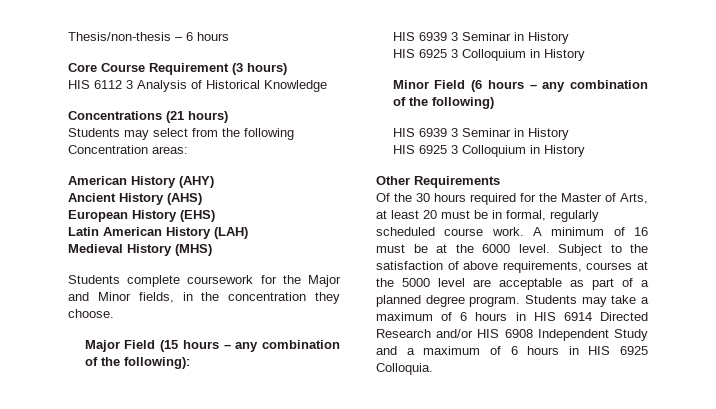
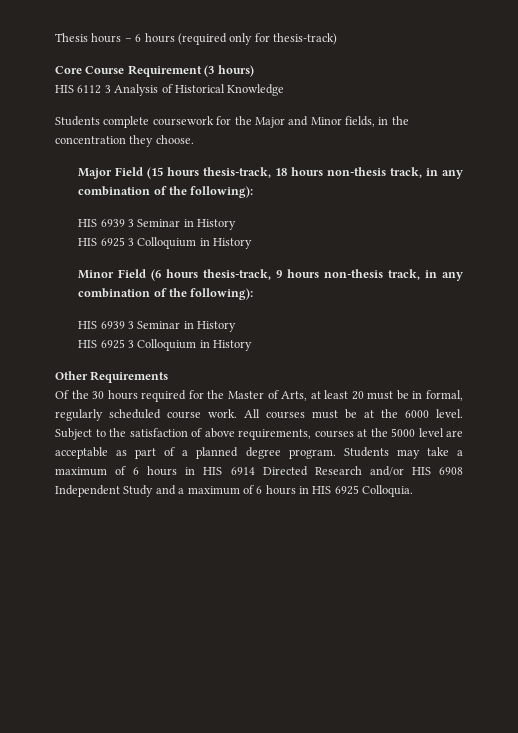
- Thesis/non-thesis – 6 hours
+ Thesis hours – 6 hours (required only for thesis-track)
- Concentrations (21 hours)
- Students may select from the following Concentration areas:
- American History (AHY)
- Ancient History (AHS)
- European History (EHS)
- Latin American History (LAH)
- Medieval History (MHS)
- Major Field (15 hours – any combination of the following):
+ Major Field (15 hours thesis-track, 18 hours non-thesis track, in any combination of the following):
- Minor Field (6 hours – any combination of the following)
+ Minor Field (6 hours thesis-track, 9 hours non-thesis track, in any combination of the following):
- A minimum of 16 must be at the 6000 level.
+ All courses must be at the 6000 level.

